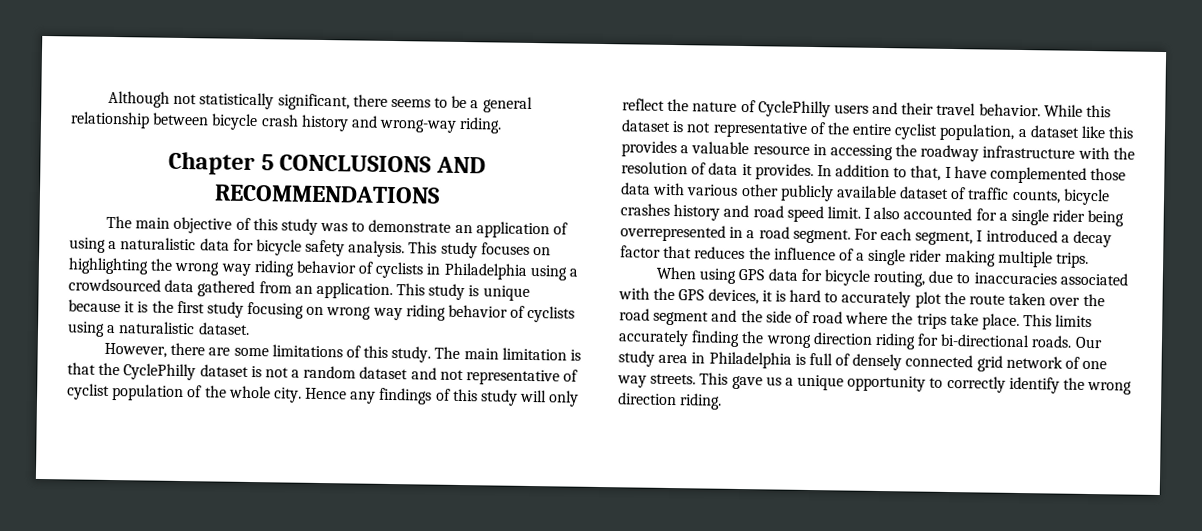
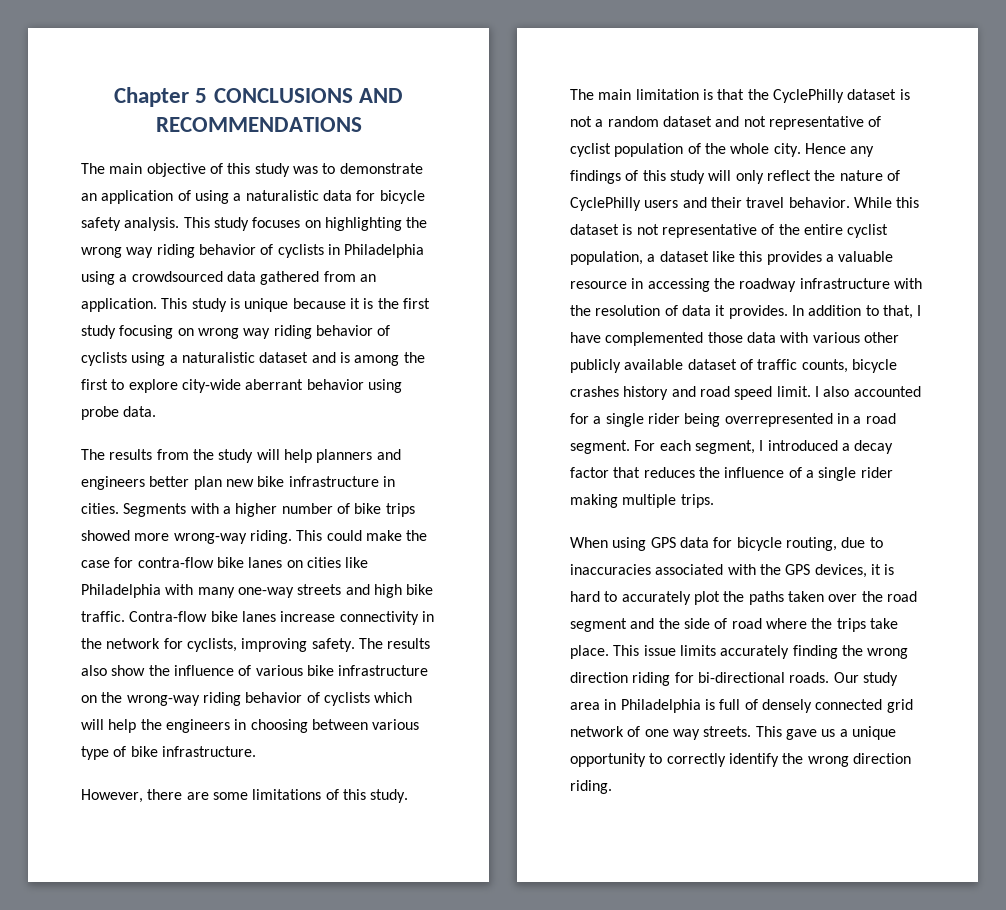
- Although not statistically significant, there seems to be a general relationship between bicycle crash history and wrong-way riding.
- This study is unique because it is the first study focusing on wrong way riding behavior of cyclists using a naturalistic dataset.
+ This study is unique because it is the first study focusing on wrong way riding behavior of cyclists using a naturalistic dataset and is among the first to explore city-wide aberrant behavior using probe data.
+ The results from the study will help planners and engineers better plan new bike infrastructure in cities. Segments with a higher number of bike trips showed more wrong-way riding. This could make the case for contra-flow bike lanes on cities like Philadelphia with many one-way streets and high bike traffic. Contra-flow bike lanes increase connectivity in the network for cyclists, improving safety. The results also show the influence of various bike infrastructure on the wrong-way riding behavior of cyclists which will help the engineers in choosing between various type of bike infrastructure.
- When using GPS data for bicycle routing, due to inaccuracies associated with the GPS devices, it is hard to accurately plot the route taken over the road segment and the side of road where the trips take place.
+ When using GPS data for bicycle routing, due to inaccuracies associated with the GPS devices, it is hard to accurately plot the paths taken over the road segment and the side of road where the trips take place.
- This limits accurately finding the wrong direction riding for bi-directional roads.
+ This issue limits accurately finding the wrong direction riding for bi-directional roads.

